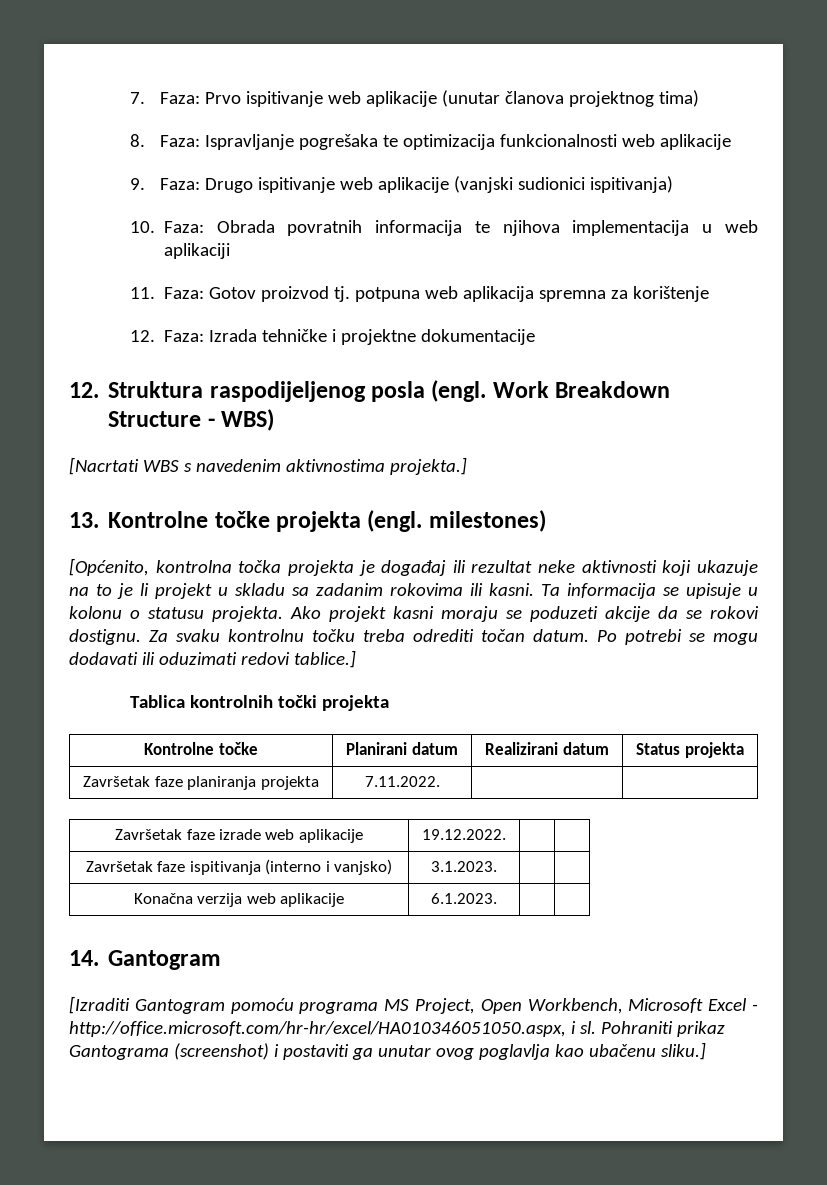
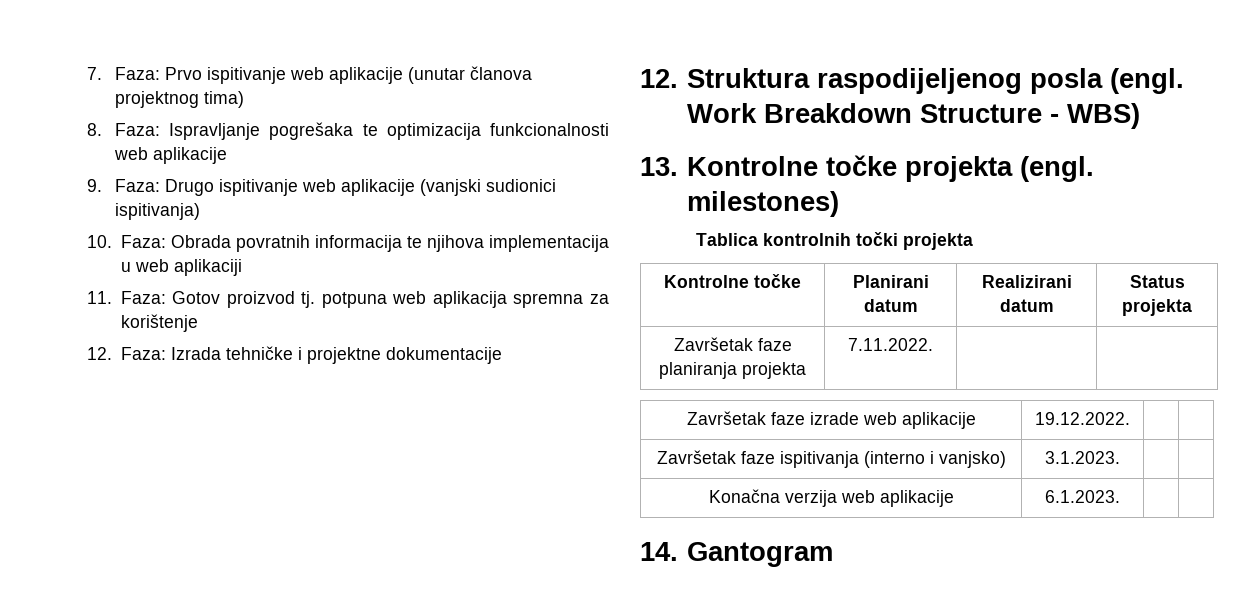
- [Nacrtati WBS s navedenim aktivnostima projekta.]
- [Općenito, kontrolna točka projekta je događaj ili rezultat neke aktivnosti koji ukazuje na to je li projekt u skladu sa zadanim rokovima ili kasni. Ta informacija se upisuje u kolonu o statusu projekta. Ako projekt kasni moraju se poduzeti akcije da se rokovi dostignu. Za svaku kontrolnu točku treba odrediti točan datum. Po potrebi se mogu dodavati ili oduzimati redovi tablice.]
- [Izraditi Gantogram pomoću programa MS Project, Open Workbench, Microsoft Excel - http://office.microsoft.com/hr-hr/excel/HA010346051050.aspx, i sl. Pohraniti prikaz Gantograma (screenshot) i postaviti ga unutar ovog poglavlja kao ubačenu sliku.]

